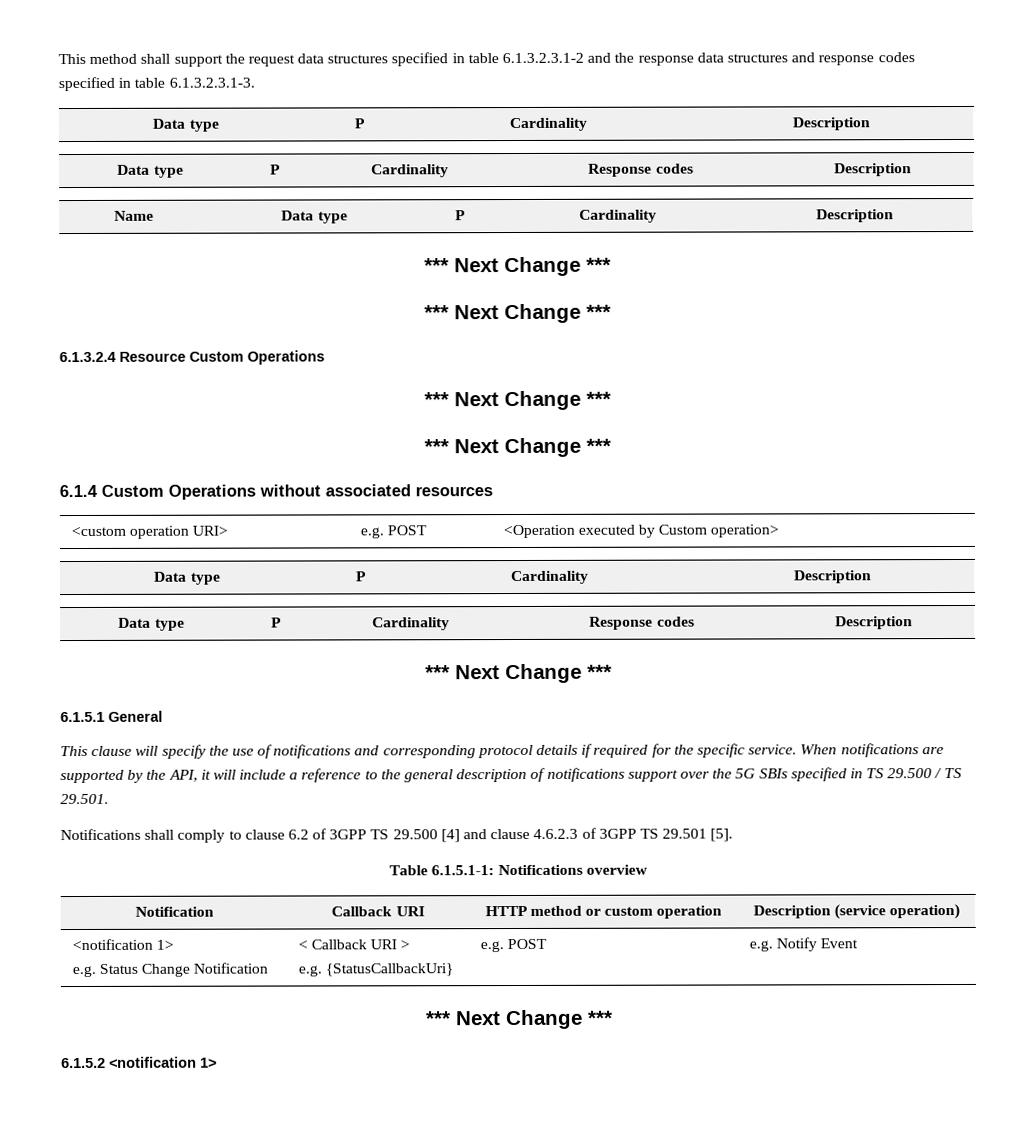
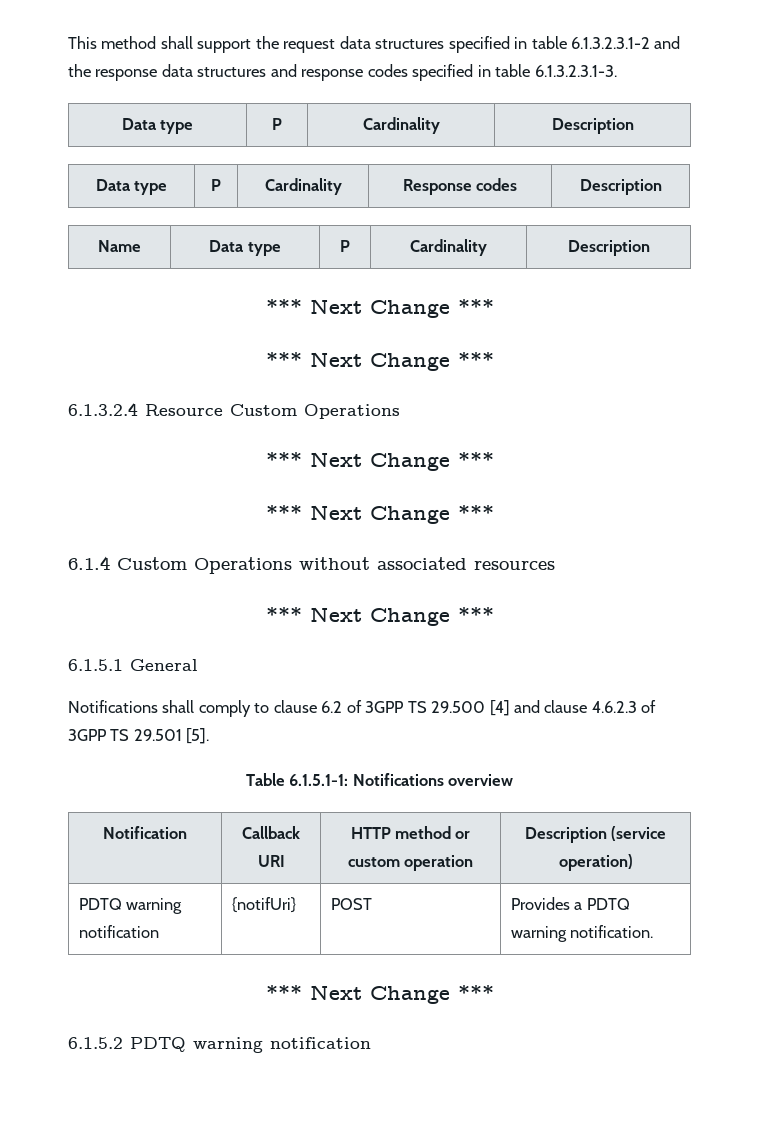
- <custom operation URI> | e.g. POST | <Operation executed by Custom operation>
- Data type | P | Cardinality | Description
- Data type | P | Cardinality | Response codes | Description
- This clause will specify the use of notifications and corresponding protocol details if required for the specific service. When notifications are supported by the API, it will include a reference to the general description of notifications support over the 5G SBIs specified in TS 29.500 / TS 29.501.
  Notification | Callback URI | HTTP method or custom operation | Description (service operation)
- <notification 1>
- e.g. Status Change Notification | < Callback URI >
- e.g. {StatusCallbackUri} | e.g. POST | e.g. Notify Event
+ PDTQ warning notification | {notifUri} | POST | Provides a PDTQ warning notification.
- 6.1.5.2 <notification 1>
+ 6.1.5.2 PDTQ warning notification

